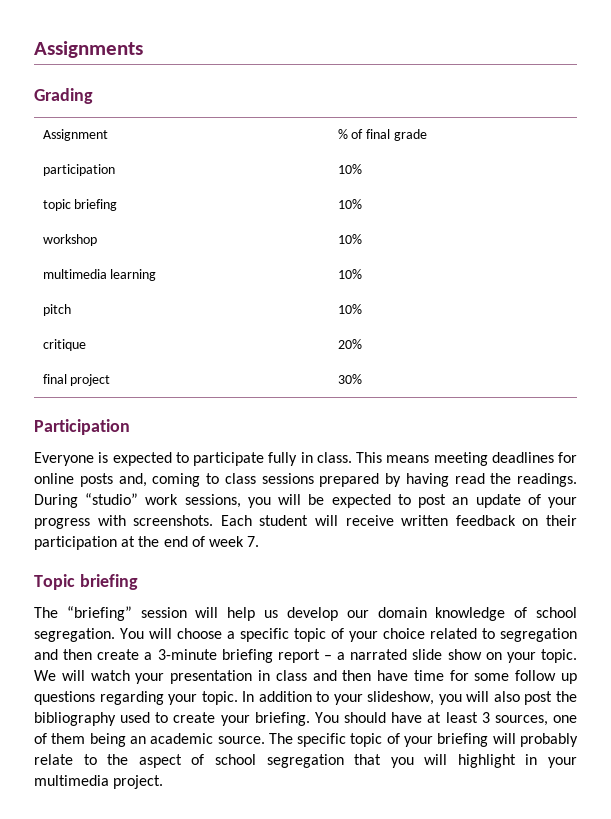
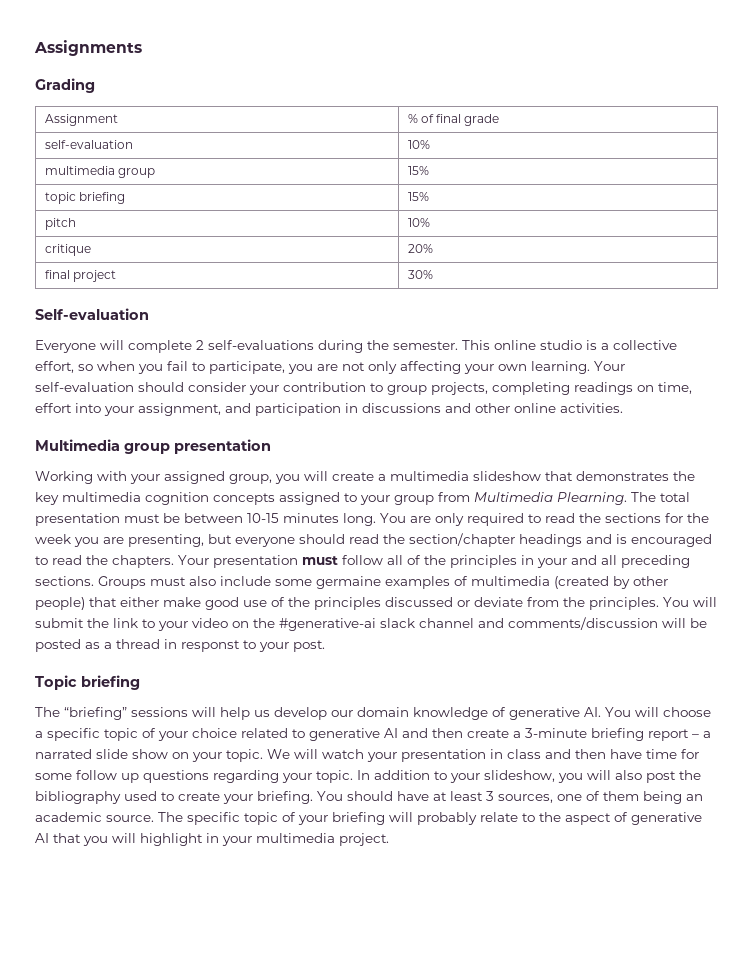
- participation | 10%
+ self-evaluation | 10%
+ multimedia group | 15%
- topic briefing | 10%
- workshop | 10%
- multimedia learning | 10%
+ topic briefing | 15%
- Participation
+ Self-evaluation
- Everyone is expected to participate fully in class. This means meeting deadlines for online posts and, coming to class sessions prepared by having read the readings. During “studio” work sessions, you will be expected to post an update of your progress with screenshots. Each student will receive written feedback on their participation at the end of week 7.
+ Everyone will complete 2 self-evaluations during the semester. This online studio is a collective effort, so when you fail to participate, you are not only affecting your own learning. Your self-evaluation should consider your contribution to group projects, completing readings on time, effort into your assignment, and participation in discussions and other online activities.
+ Multimedia group presentation
+ Working with your assigned group, you will create a multimedia slideshow that demonstrates the key multimedia cognition concepts assigned to your group from Multimedia Plearning. The total presentation must be between 10-15 minutes long. You are only required to read the sections for the week you are presenting, but everyone should read the section/chapter headings and is encouraged to read the chapters. Your presentation must follow all of the principles in your and all preceding sections. Groups must also include some germaine examples of multimedia (created by other people) that either make good use of the principles discussed or deviate from the principles. You will submit the link to your video on the #generative-ai slack channel and comments/discussion will be posted as a thread in responst to your post.
- The “briefing” session will help us develop our domain knowledge of school segregation. You will choose a specific topic of your choice related to segregation and then create a 3-minute briefing report – a narrated slide show on your topic.
+ The “briefing” sessions will help us develop our domain knowledge of generative AI. You will choose a specific topic of your choice related to generative AI and then create a 3-minute briefing report – a narrated slide show on your topic.
- The specific topic of your briefing will probably relate to the aspect of school segregation that you will highlight in your multimedia project.
+ The specific topic of your briefing will probably relate to the aspect of generative AI that you will highlight in your multimedia project.

